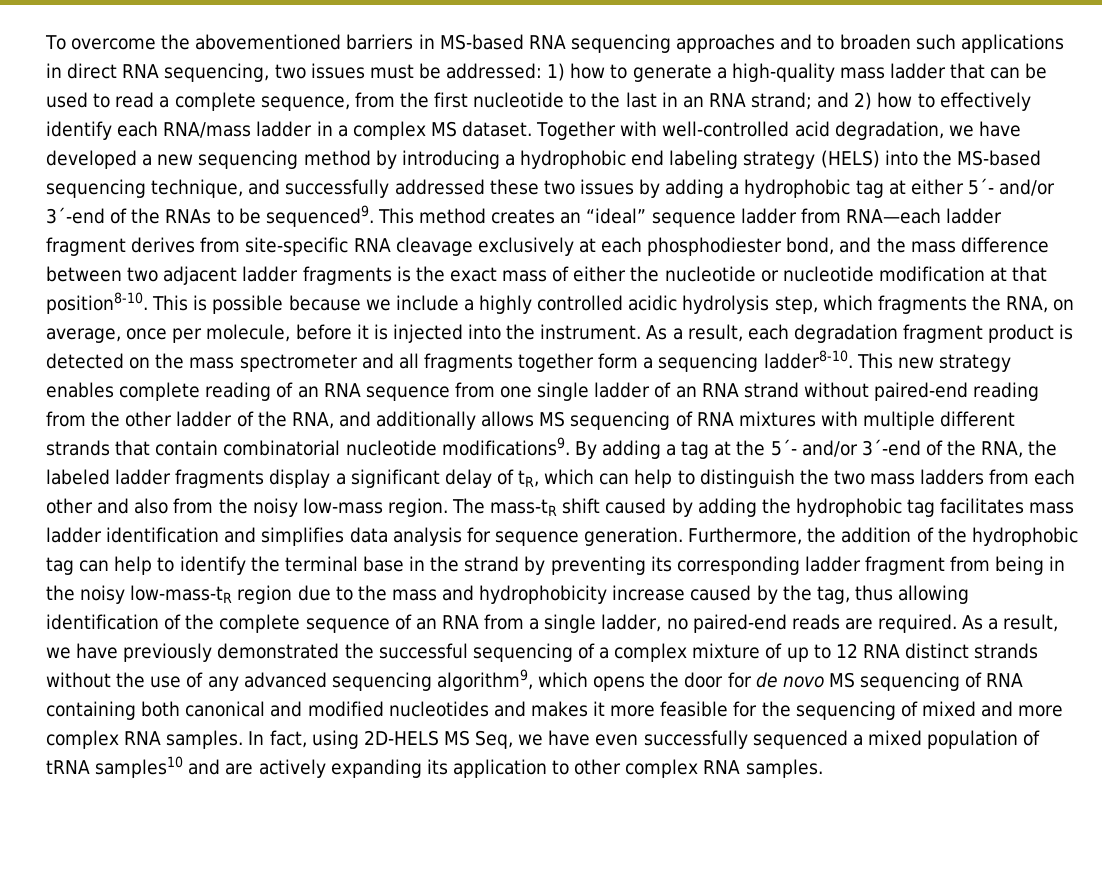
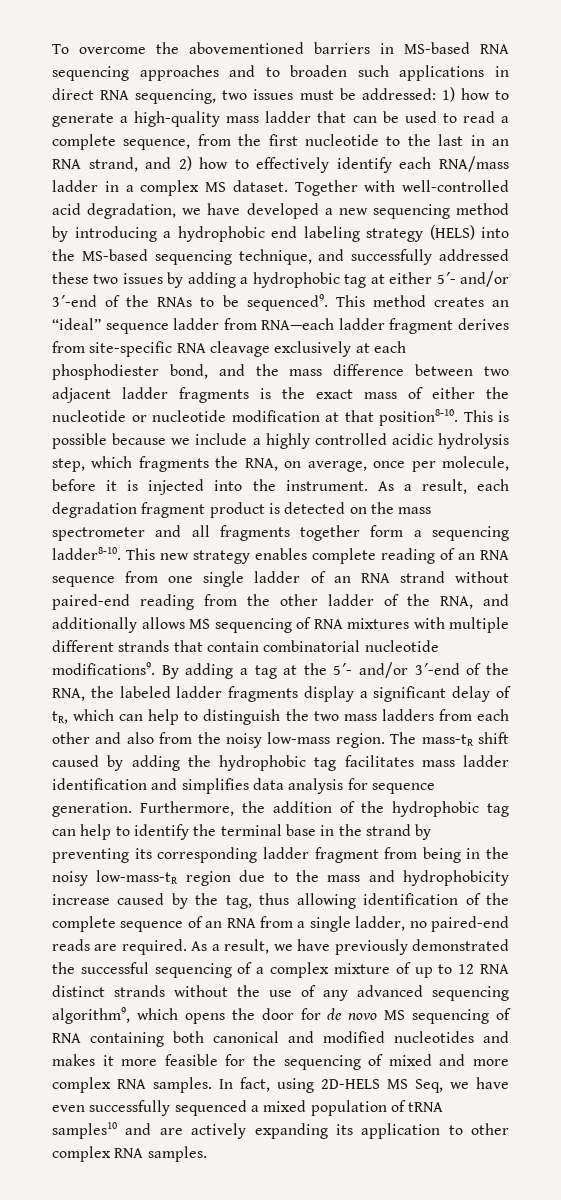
- 1) how to generate a high-quality mass ladder that can be used to read a complete sequence, from the first nucleotide to the last in an RNA strand; and 2) how to effectively identify each RNA/mass ladder in a complex MS dataset.
+ 1) how to generate a high-quality mass ladder that can be used to read a complete sequence, from the first nucleotide to the last in an RNA strand, and 2) how to effectively identify each RNA/mass ladder in a complex MS dataset.

